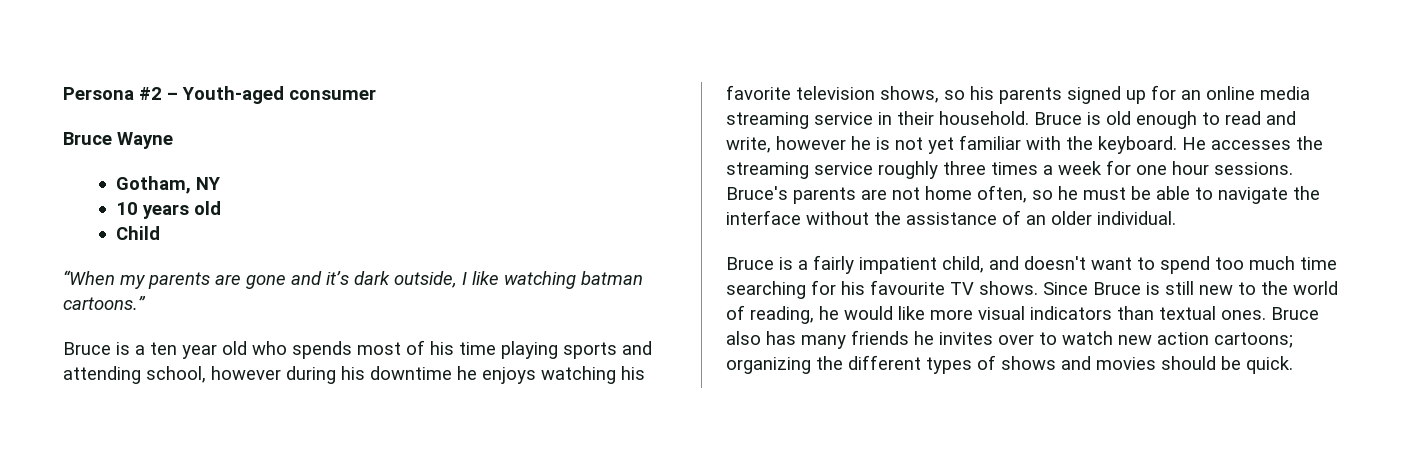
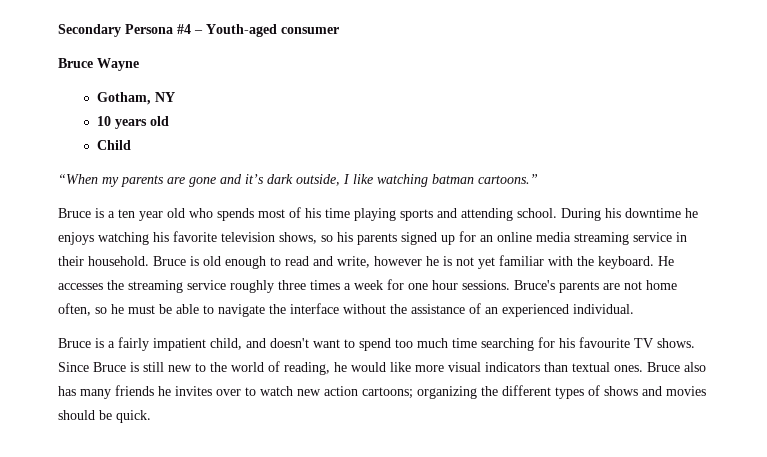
- Persona #2 – Youth-aged consumer
+ Secondary Persona #4 – Youth-aged consumer
- Bruce is a ten year old who spends most of his time playing sports and attending school, however during his downtime he enjoys watching his favorite television shows, so his parents signed up for an online media streaming service in their household.
+ Bruce is a ten year old who spends most of his time playing sports and attending school. During his downtime he enjoys watching his favorite television shows, so his parents signed up for an online media streaming service in their household.
- Bruce's parents are not home often, so he must be able to navigate the interface without the assistance of an older individual.
+ Bruce's parents are not home often, so he must be able to navigate the interface without the assistance of an experienced individual.

